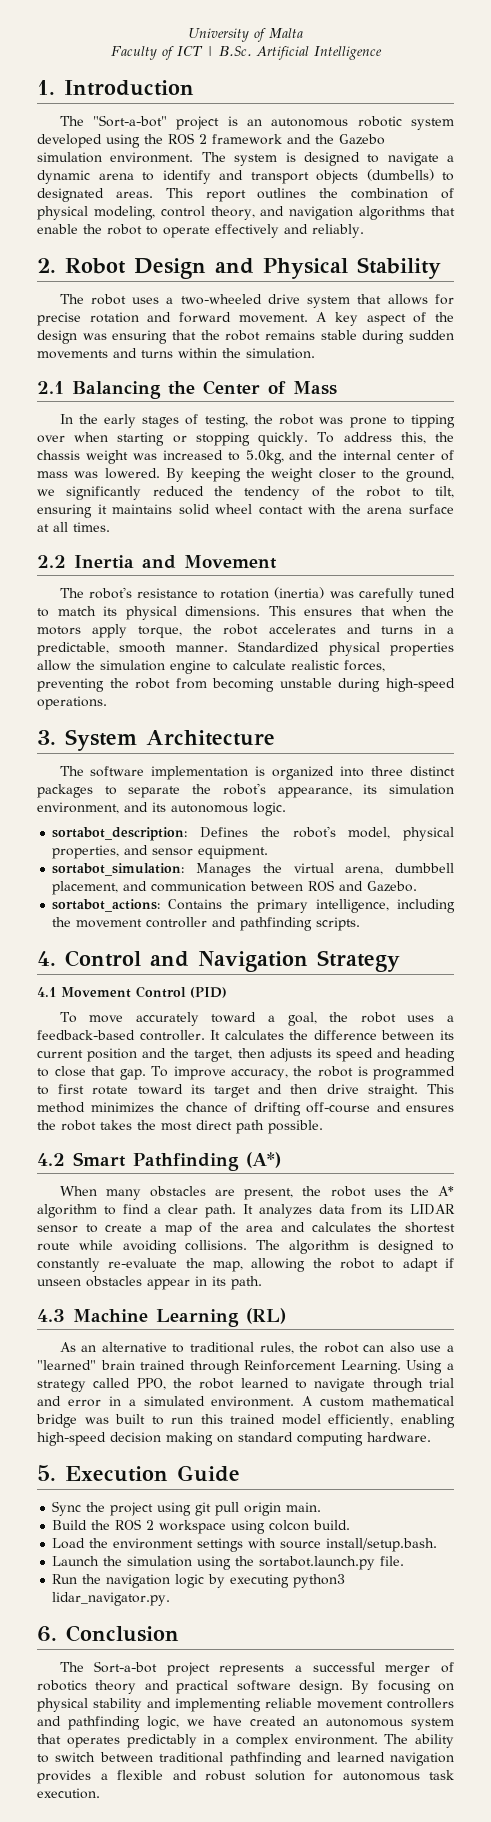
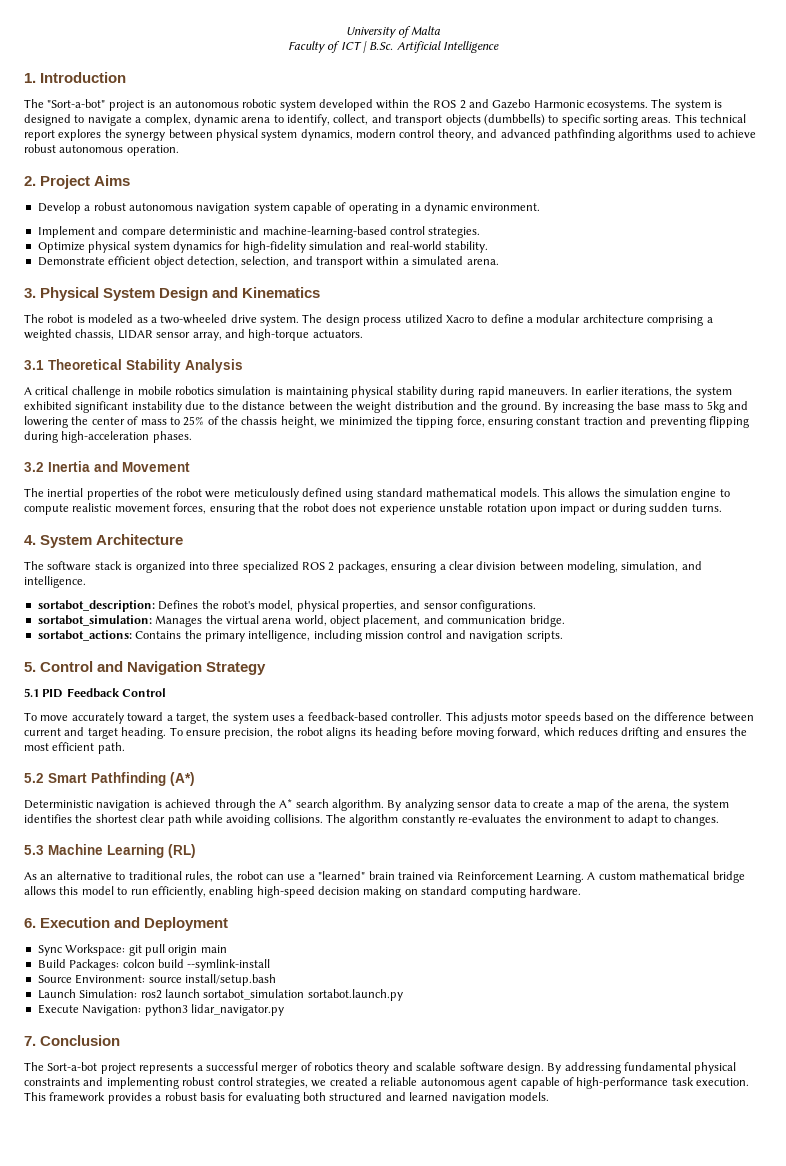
- The "Sort-a-bot" project is an autonomous robotic system developed using the ROS 2 framework and the Gazebo simulation environment.
+ The "Sort-a-bot" project is an autonomous robotic system developed within the ROS 2 and Gazebo Harmonic ecosystems.
- The system is designed to navigate a dynamic arena to identify and transport objects (dumbells) to designated areas. This report outlines the combination of physical modeling, control theory, and navigation algorithms that enable the robot to operate effectively and reliably.
- 2. Robot Design and Physical Stability
- The robot uses a two-wheeled drive system that allows for precise rotation and forward movement. A key aspect of the design was ensuring that the robot remains stable during sudden movements and turns within the simulation.
- 2.1 Balancing the Center of Mass
- In the early stages of testing, the robot was prone to tipping over when starting or stopping quickly. To address this, the chassis weight was increased to 5.0kg, and the internal center of mass was lowered. By keeping the weight closer to the ground, we significantly reduced the tendency of the robot to tilt, ensuring it maintains solid wheel contact with the arena surface at all times.
- 2.2 Inertia and Movement
- The robot's resistance to rotation (inertia) was carefully tuned to match its physical dimensions. This ensures that when the motors apply torque, the robot accelerates and turns in a predictable, smooth manner. Standardized physical properties allow the simulation engine to calculate realistic forces, preventing the robot from becoming unstable during high-speed operations.
- 3. System Architecture
+ The system is designed to navigate a complex, dynamic arena to identify, collect, and transport objects (dumbbells) to specific sorting areas. This technical report explores the synergy between physical system dynamics, modern control theory, and advanced pathfinding algorithms used to achieve robust autonomous operation.
+ 2. Project Aims
+ Develop a robust autonomous navigation system capable of operating in a dynamic environment.
+ Implement and compare deterministic and machine-learning-based control strategies.
+ Optimize physical system dynamics for high-fidelity simulation and real-world stability.
+ Demonstrate efficient object detection, selection, and transport within a simulated arena.
+ 3. Physical System Design and Kinematics
+ The robot is modeled as a two-wheeled drive system. The design process utilized Xacro to define a modular architecture comprising a weighted chassis, LIDAR sensor array, and high-torque actuators.
+ 3.1 Theoretical Stability Analysis
+ A critical challenge in mobile robotics simulation is maintaining physical stability during rapid maneuvers. In earlier iterations, the system exhibited significant instability due to the distance between the weight distribution and the ground. By increasing the base mass to 5kg and lowering the center of mass to 25% of the chassis height, we minimized the tipping force, ensuring constant traction and preventing flipping during high-acceleration phases.
+ 3.2 Inertia and Movement
+ The inertial properties of the robot were meticulously defined using standard mathematical models. This allows the simulation engine to compute realistic movement forces, ensuring that the robot does not experience unstable rotation upon impact or during sudden turns.
+ 4. System Architecture
- The software implementation is organized into three distinct packages to separate the robot's appearance, its simulation environment, and its autonomous logic.
+ The software stack is organized into three specialized ROS 2 packages, ensuring a clear division between modeling, simulation, and intelligence.
- sortabot_description: Defines the robot's model, physical properties, and sensor equipment.
+ sortabot_description: Defines the robot's model, physical properties, and sensor configurations.
- sortabot_simulation: Manages the virtual arena, dumbbell placement, and communication between ROS and Gazebo.
+ sortabot_simulation: Manages the virtual arena world, object placement, and communication bridge.
- sortabot_actions: Contains the primary intelligence, including the movement controller and pathfinding scripts.
+ sortabot_actions: Contains the primary intelligence, including mission control and navigation scripts.
- 4. Control and Navigation Strategy
+ 5. Control and Navigation Strategy
- 4.1 Movement Control (PID)
+ 5.1 PID Feedback Control
- To move accurately toward a goal, the robot uses a feedback-based controller.
+ To move accurately toward a target, the system uses a feedback-based controller.
- It calculates the difference between its current position and the target, then adjusts its speed and heading to close that gap. To improve accuracy, the robot is programmed to first rotate toward its target and then drive straight. This method minimizes the chance of drifting off-course and ensures the robot takes the most direct path possible.
- 4.2 Smart Pathfinding (A*)
- When many obstacles are present, the robot uses the A* algorithm to find a clear path. It analyzes data from its LIDAR sensor to create a map of the area and calculates the shortest route while avoiding collisions.
+ This adjusts motor speeds based on the difference between current and target heading. To ensure precision, the robot aligns its heading before moving forward, which reduces drifting and ensures the most efficient path.
+ 5.2 Smart Pathfinding (A*)
+ Deterministic navigation is achieved through the A* search algorithm. By analyzing sensor data to create a map of the arena, the system identifies the shortest clear path while avoiding collisions.
- The algorithm is designed to constantly re-evaluate the map, allowing the robot to adapt if unseen obstacles appear in its path.
- 4.3 Machine Learning (RL)
+ The algorithm constantly re-evaluates the environment to adapt to changes.
+ 5.3 Machine Learning (RL)
- As an alternative to traditional rules, the robot can also use a "learned" brain trained through Reinforcement Learning.
+ As an alternative to traditional rules, the robot can use a "learned" brain trained via Reinforcement Learning.
- Using a strategy called PPO, the robot learned to navigate through trial and error in a simulated environment. A custom mathematical bridge was built to run this trained model efficiently, enabling high-speed decision making on standard computing hardware.
+ A custom mathematical bridge allows this model to run efficiently, enabling high-speed decision making on standard computing hardware.
- 5. Execution Guide
- Sync the project using git pull origin main.
+ 6. Execution and Deployment
+ Sync Workspace: git pull origin main
- Build the ROS 2 workspace using colcon build.
- Load the environment settings with source install/setup.bash.
- Launch the simulation using the sortabot.launch.py file.
- Run the navigation logic by executing python3 lidar_navigator.py.
- 6. Conclusion
+ Build Packages: colcon build --symlink-install
+ Source Environment: source install/setup.bash
+ Launch Simulation: ros2 launch sortabot_simulation sortabot.launch.py
+ Execute Navigation: python3 lidar_navigator.py
+ 7. Conclusion
- The Sort-a-bot project represents a successful merger of robotics theory and practical software design.
+ The Sort-a-bot project represents a successful merger of robotics theory and scalable software design.
- By focusing on physical stability and implementing reliable movement controllers and pathfinding logic, we have created an autonomous system that operates predictably in a complex environment. The ability to switch between traditional pathfinding and learned navigation provides a flexible and robust solution for autonomous task execution.
+ By addressing fundamental physical constraints and implementing robust control strategies, we created a reliable autonomous agent capable of high-performance task execution. This framework provides a robust basis for evaluating both structured and learned navigation models.

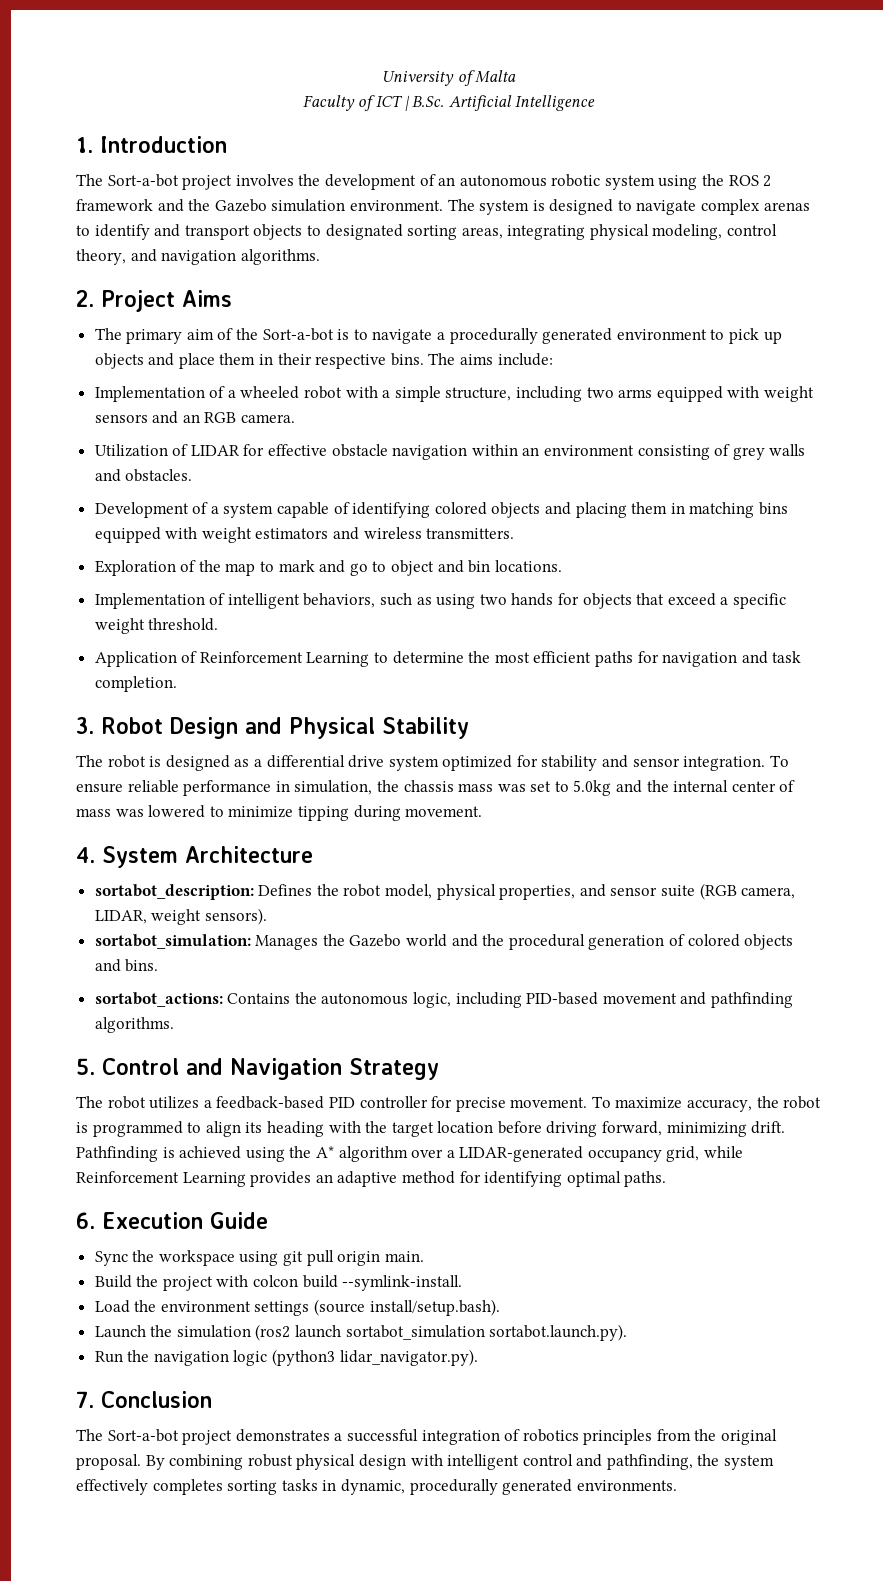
- The "Sort-a-bot" project is an autonomous robotic system developed within the ROS 2 and Gazebo Harmonic ecosystems.
+ The Sort-a-bot project involves the development of an autonomous robotic system using the ROS 2 framework and the Gazebo simulation environment.
- The system is designed to navigate a complex, dynamic arena to identify, collect, and transport objects (dumbbells) to specific sorting areas. This technical report explores the synergy between physical system dynamics, modern control theory, and advanced pathfinding algorithms used to achieve robust autonomous operation.
+ The system is designed to navigate complex arenas to identify and transport objects to designated sorting areas, integrating physical modeling, control theory, and navigation algorithms.
  2. Project Aims
- Develop a robust autonomous navigation system capable of operating in a dynamic environment.
- Implement and compare deterministic and machine-learning-based control strategies.
- Optimize physical system dynamics for high-fidelity simulation and real-world stability.
- Demonstrate efficient object detection, selection, and transport within a simulated arena.
- 3. Physical System Design and Kinematics
+ The primary aim of the Sort-a-bot is to navigate a procedurally generated environment to pick up objects and place them in their respective bins. The aims include:
+ Implementation of a wheeled robot with a simple structure, including two arms equipped with weight sensors and an RGB camera.
+ Utilization of LIDAR for effective obstacle navigation within an environment consisting of grey walls and obstacles.
+ Development of a system capable of identifying colored objects and placing them in matching bins equipped with weight estimators and wireless transmitters.
+ Exploration of the map to mark and go to object and bin locations.
+ Implementation of intelligent behaviors, such as using two hands for objects that exceed a specific weight threshold.
+ Application of Reinforcement Learning to determine the most efficient paths for navigation and task completion.
+ 3. Robot Design and Physical Stability
- The robot is modeled as a two-wheeled drive system. The design process utilized Xacro to define a modular architecture comprising a weighted chassis, LIDAR sensor array, and high-torque actuators.
- 3.1 Theoretical Stability Analysis
- A critical challenge in mobile robotics simulation is maintaining physical stability during rapid maneuvers. In earlier iterations, the system exhibited significant instability due to the distance between the weight distribution and the ground. By increasing the base mass to 5kg and lowering the center of mass to 25% of the chassis height, we minimized the tipping force, ensuring constant traction and preventing flipping during high-acceleration phases.
- 3.2 Inertia and Movement
- The inertial properties of the robot were meticulously defined using standard mathematical models. This allows the simulation engine to compute realistic movement forces, ensuring that the robot does not experience unstable rotation upon impact or during sudden turns.
+ The robot is designed as a differential drive system optimized for stability and sensor integration. To ensure reliable performance in simulation, the chassis mass was set to 5.0kg and the internal center of mass was lowered to minimize tipping during movement.
  4. System Architecture
- The software stack is organized into three specialized ROS 2 packages, ensuring a clear division between modeling, simulation, and intelligence.
- sortabot_description: Defines the robot's model, physical properties, and sensor configurations.
- sortabot_simulation: Manages the virtual arena world, object placement, and communication bridge.
- sortabot_actions: Contains the primary intelligence, including mission control and navigation scripts.
+ sortabot_description: Defines the robot model, physical properties, and sensor suite (RGB camera, LIDAR, weight sensors).
+ sortabot_simulation: Manages the Gazebo world and the procedural generation of colored objects and bins.
+ sortabot_actions: Contains the autonomous logic, including PID-based movement and pathfinding algorithms.
- 5.1 PID Feedback Control
- To move accurately toward a target, the system uses a feedback-based controller. This adjusts motor speeds based on the difference between current and target heading. To ensure precision, the robot aligns its heading before moving forward, which reduces drifting and ensures the most efficient path.
- 5.2 Smart Pathfinding (A*)
- Deterministic navigation is achieved through the A* search algorithm. By analyzing sensor data to create a map of the arena, the system identifies the shortest clear path while avoiding collisions. The algorithm constantly re-evaluates the environment to adapt to changes.
- 5.3 Machine Learning (RL)
- As an alternative to traditional rules, the robot can use a "learned" brain trained via Reinforcement Learning. A custom mathematical bridge allows this model to run efficiently, enabling high-speed decision making on standard computing hardware.
+ The robot utilizes a feedback-based PID controller for precise movement. To maximize accuracy, the robot is programmed to align its heading with the target location before driving forward, minimizing drift. Pathfinding is achieved using the A* algorithm over a LIDAR-generated occupancy grid, while Reinforcement Learning provides an adaptive method for identifying optimal paths.
- 6. Execution and Deployment
+ 6. Execution Guide
- Sync Workspace: git pull origin main
+ Sync the workspace using git pull origin main.
- Build Packages: colcon build --symlink-install
- Source Environment: source install/setup.bash
- Launch Simulation: ros2 launch sortabot_simulation sortabot.launch.py
- Execute Navigation: python3 lidar_navigator.py
+ Build the project with colcon build --symlink-install.
+ Load the environment settings (source install/setup.bash).
+ Launch the simulation (ros2 launch sortabot_simulation sortabot.launch.py).
+ Run the navigation logic (python3 lidar_navigator.py).
- The Sort-a-bot project represents a successful merger of robotics theory and scalable software design. By addressing fundamental physical constraints and implementing robust control strategies, we created a reliable autonomous agent capable of high-performance task execution. This framework provides a robust basis for evaluating both structured and learned navigation models.
+ The Sort-a-bot project demonstrates a successful integration of robotics principles from the original proposal. By combining robust physical design with intelligent control and pathfinding, the system effectively completes sorting tasks in dynamic, procedurally generated environments.

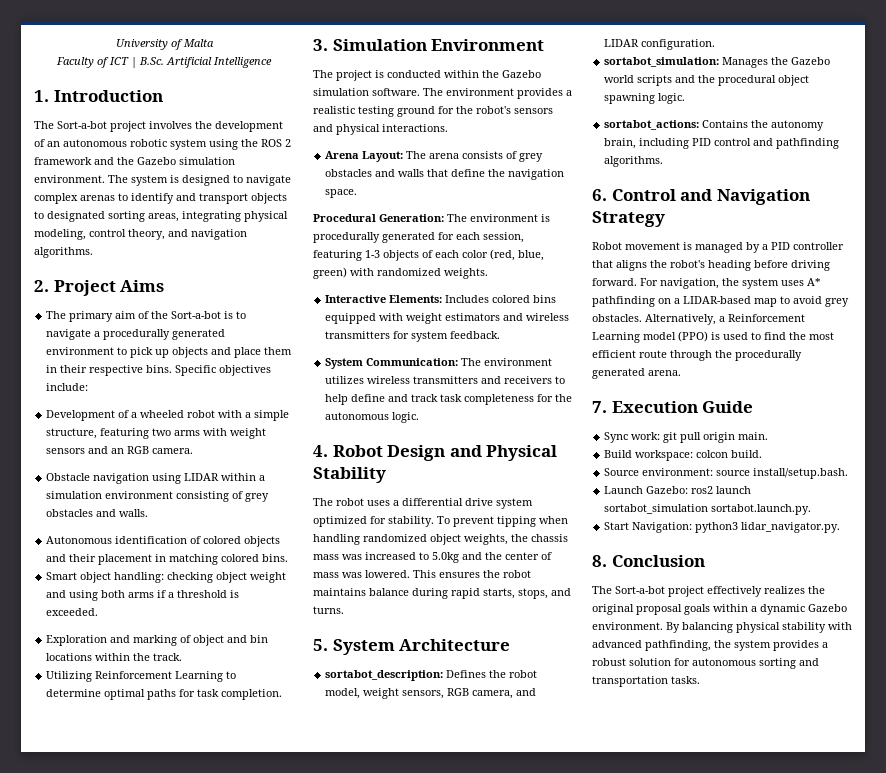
- The aims include:
+ Specific objectives include:
- Implementation of a wheeled robot with a simple structure, including two arms equipped with weight sensors and an RGB camera.
+ Development of a wheeled robot with a simple structure, featuring two arms with weight sensors and an RGB camera.
- Utilization of LIDAR for effective obstacle navigation within an environment consisting of grey walls and obstacles.
- Development of a system capable of identifying colored objects and placing them in matching bins equipped with weight estimators and wireless transmitters.
- Exploration of the map to mark and go to object and bin locations.
- Implementation of intelligent behaviors, such as using two hands for objects that exceed a specific weight threshold.
- Application of Reinforcement Learning to determine the most efficient paths for navigation and task completion.
- 3. Robot Design and Physical Stability
+ Obstacle navigation using LIDAR within a simulation environment consisting of grey obstacles and walls.
+ Autonomous identification of colored objects and their placement in matching colored bins.
+ Smart object handling: checking object weight and using both arms if a threshold is exceeded.
+ Exploration and marking of object and bin locations within the track.
+ Utilizing Reinforcement Learning to determine optimal paths for task completion.
+ 3. Simulation Environment
+ The project is conducted within the Gazebo simulation software. The environment provides a realistic testing ground for the robot's sensors and physical interactions.
+ Arena Layout: The arena consists of grey obstacles and walls that define the navigation space.
+ Procedural Generation: The environment is procedurally generated for each session, featuring 1-3 objects of each color (red, blue, green) with randomized weights.
+ Interactive Elements: Includes colored bins equipped with weight estimators and wireless transmitters for system feedback.
+ System Communication: The environment utilizes wireless transmitters and receivers to help define and track task completeness for the autonomous logic.
+ 4. Robot Design and Physical Stability
- The robot is designed as a differential drive system optimized for stability and sensor integration. To ensure reliable performance in simulation, the chassis mass was set to 5.0kg and the internal center of mass was lowered to minimize tipping during movement.
- 4. System Architecture
+ The robot uses a differential drive system optimized for stability. To prevent tipping when handling randomized object weights, the chassis mass was increased to 5.0kg and the center of mass was lowered. This ensures the robot maintains balance during rapid starts, stops, and turns.
+ 5. System Architecture
- sortabot_description: Defines the robot model, physical properties, and sensor suite (RGB camera, LIDAR, weight sensors).
+ sortabot_description: Defines the robot model, weight sensors, RGB camera, and LIDAR configuration.
- sortabot_simulation: Manages the Gazebo world and the procedural generation of colored objects and bins.
- sortabot_actions: Contains the autonomous logic, including PID-based movement and pathfinding algorithms.
+ sortabot_simulation: Manages the Gazebo world scripts and the procedural object spawning logic.
+ sortabot_actions: Contains the autonomy brain, including PID control and pathfinding algorithms.
- 5. Control and Navigation Strategy
+ 6. Control and Navigation Strategy
- The robot utilizes a feedback-based PID controller for precise movement. To maximize accuracy, the robot is programmed to align its heading with the target location before driving forward, minimizing drift. Pathfinding is achieved using the A* algorithm over a LIDAR-generated occupancy grid, while Reinforcement Learning provides an adaptive method for identifying optimal paths.
- 6. Execution Guide
+ Robot movement is managed by a PID controller that aligns the robot's heading before driving forward. For navigation, the system uses A* pathfinding on a LIDAR-based map to avoid grey obstacles. Alternatively, a Reinforcement Learning model (PPO) is used to find the most efficient route through the procedurally generated arena.
+ 7. Execution Guide
- Sync the workspace using git pull origin main.
+ Sync work: git pull origin main.
- Build the project with colcon build --symlink-install.
- Load the environment settings (source install/setup.bash).
- Launch the simulation (ros2 launch sortabot_simulation sortabot.launch.py).
- Run the navigation logic (python3 lidar_navigator.py).
- 7. Conclusion
- The Sort-a-bot project demonstrates a successful integration of robotics principles from the original proposal. By combining robust physical design with intelligent control and pathfinding, the system effectively completes sorting tasks in dynamic, procedurally generated environments.
+ Build workspace: colcon build.
+ Source environment: source install/setup.bash.
+ Launch Gazebo: ros2 launch sortabot_simulation sortabot.launch.py.
+ Start Navigation: python3 lidar_navigator.py.
+ 8. Conclusion
+ The Sort-a-bot project effectively realizes the original proposal goals within a dynamic Gazebo environment. By balancing physical stability with advanced pathfinding, the system provides a robust solution for autonomous sorting and transportation tasks.

